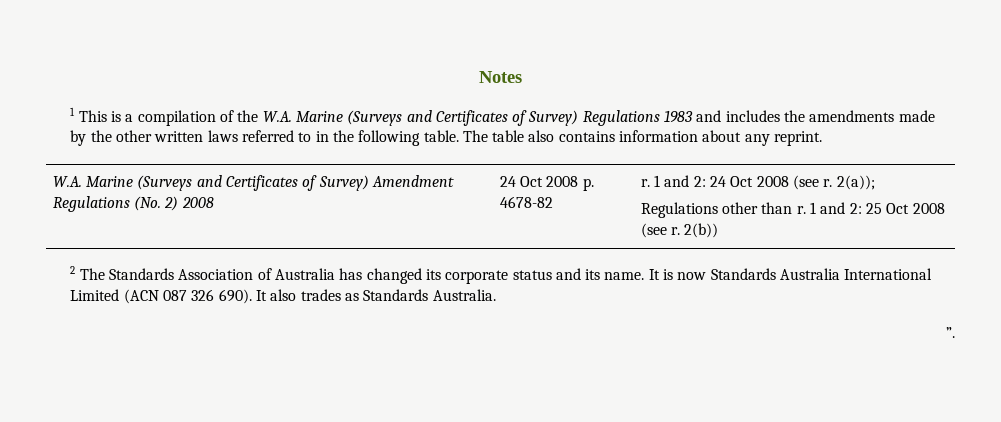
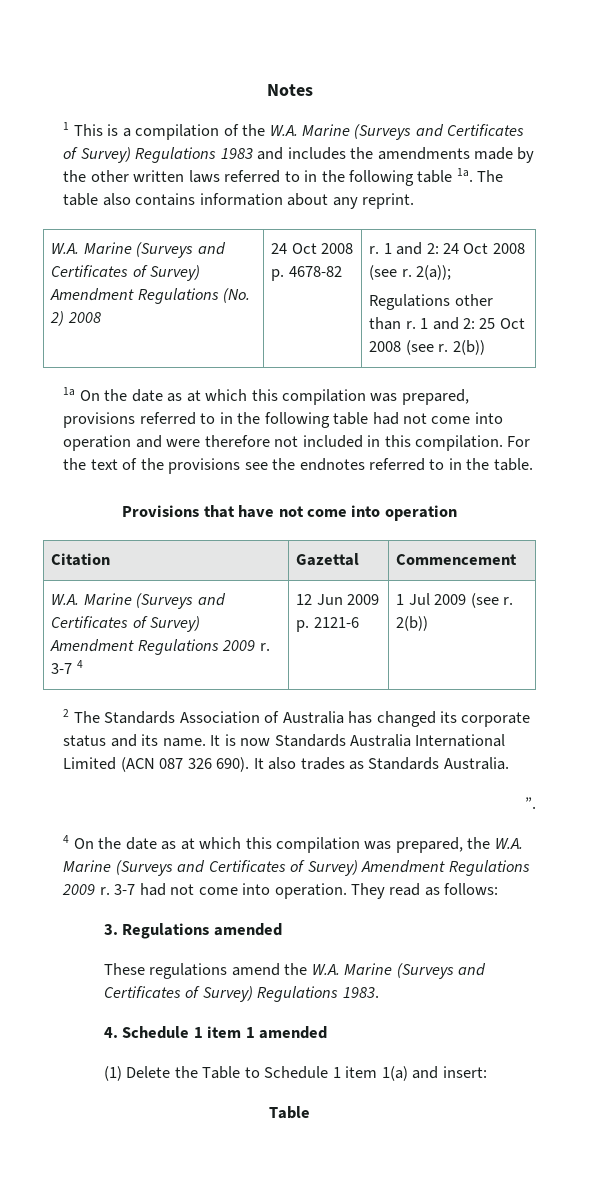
- 1 This is a compilation of the W.A. Marine (Surveys and Certificates of Survey) Regulations 1983 and includes the amendments made by the other written laws referred to in the following table.
+ 1 This is a compilation of the W.A. Marine (Surveys and Certificates of Survey) Regulations 1983 and includes the amendments made by the other written laws referred to in the following table 1a.
+ 1a On the date as at which this compilation was prepared, provisions referred to in the following table had not come into operation and were therefore not included in this compilation. For the text of the provisions see the endnotes referred to in the table.
+ Provisions that have not come into operation
+ Citation | Gazettal | Commencement
+ W.A. Marine (Surveys and Certificates of Survey) Amendment Regulations 2009 r. 3-7 4 | 12 Jun 2009 p. 2121-6 | 1 Jul 2009 (see r. 2(b))
+ 4 On the date as at which this compilation was prepared, the W.A. Marine (Surveys and Certificates of Survey) Amendment Regulations 2009 r. 3-7 had not come into operation. They read as follows:
+ 3. Regulations amended
+ These regulations amend the W.A. Marine (Surveys and Certificates of Survey) Regulations 1983.
+ 4. Schedule 1 item 1 amended
+ (1) Delete the Table to Schedule 1 item 1(a) and insert:
+ Table

